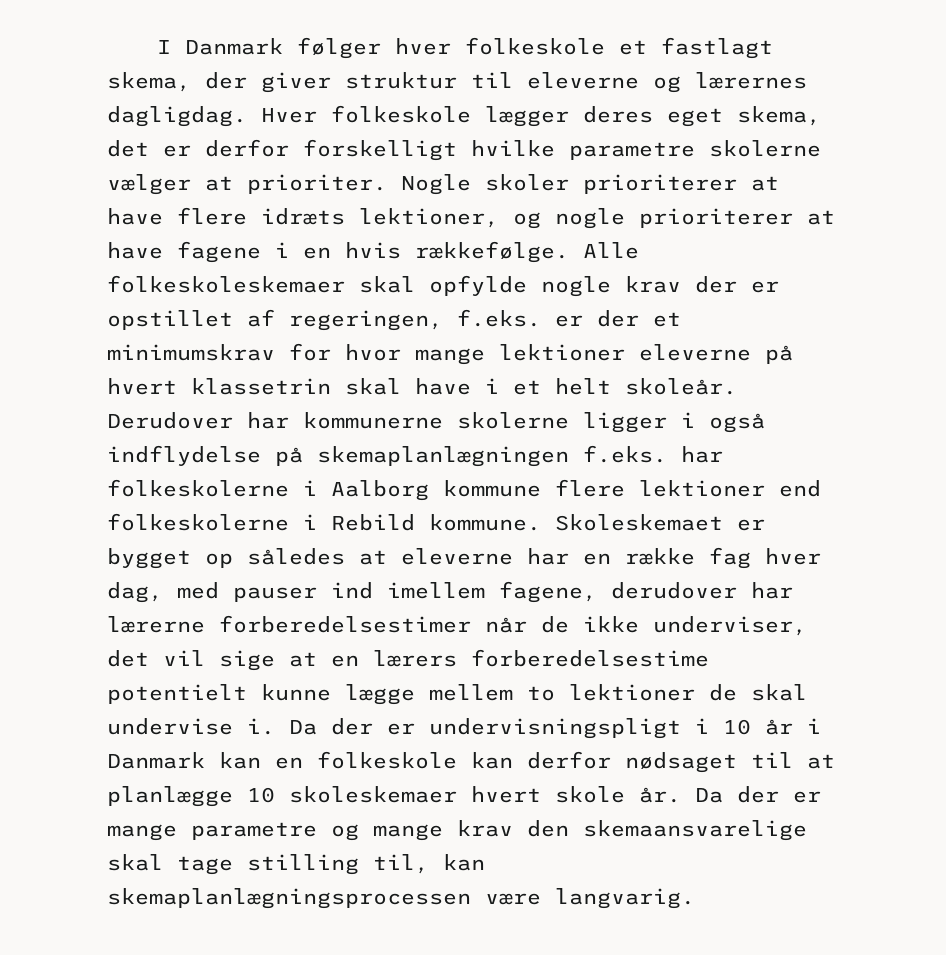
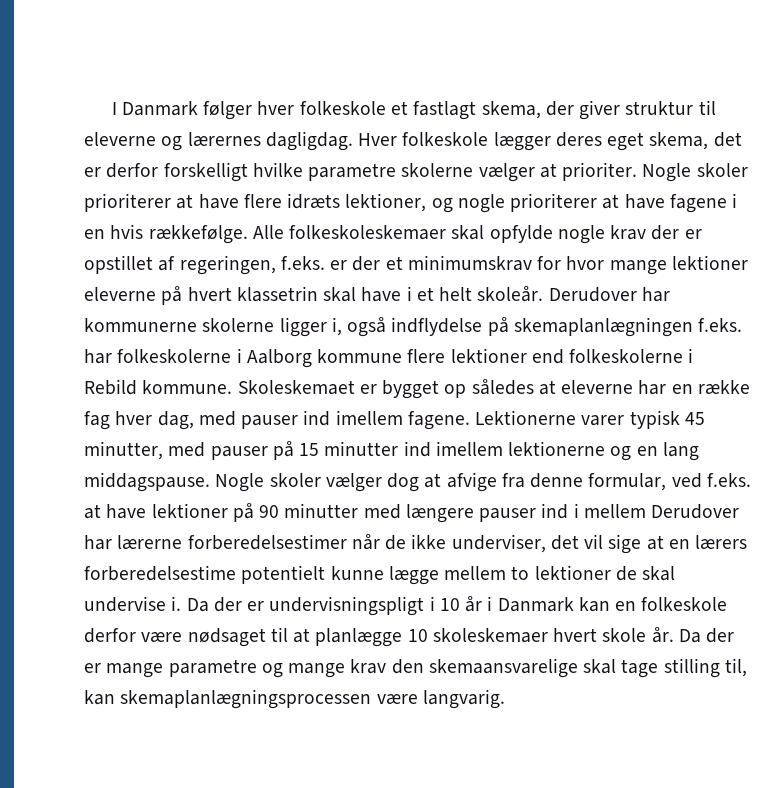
- Derudover har kommunerne skolerne ligger i også indflydelse på skemaplanlægningen f.eks. har folkeskolerne i Aalborg kommune flere lektioner end folkeskolerne i Rebild kommune.
+ Derudover har kommunerne skolerne ligger i, også indflydelse på skemaplanlægningen f.eks. har folkeskolerne i Aalborg kommune flere lektioner end folkeskolerne i Rebild kommune.
- Skoleskemaet er bygget op således at eleverne har en række fag hver dag, med pauser ind imellem fagene, derudover har lærerne forberedelsestimer når de ikke underviser, det vil sige at en lærers forberedelsestime potentielt kunne lægge mellem to lektioner de skal undervise i.
+ Skoleskemaet er bygget op således at eleverne har en række fag hver dag, med pauser ind imellem fagene. Lektionerne varer typisk 45 minutter, med pauser på 15 minutter ind imellem lektionerne og en lang middagspause. Nogle skoler vælger dog at afvige fra denne formular, ved f.eks. at have lektioner på 90 minutter med længere pauser ind i mellem Derudover har lærerne forberedelsestimer når de ikke underviser, det vil sige at en lærers forberedelsestime potentielt kunne lægge mellem to lektioner de skal undervise i.
- Da der er undervisningspligt i 10 år i Danmark kan en folkeskole kan derfor nødsaget til at planlægge 10 skoleskemaer hvert skole år.
+ Da der er undervisningspligt i 10 år i Danmark kan en folkeskole derfor være nødsaget til at planlægge 10 skoleskemaer hvert skole år.

